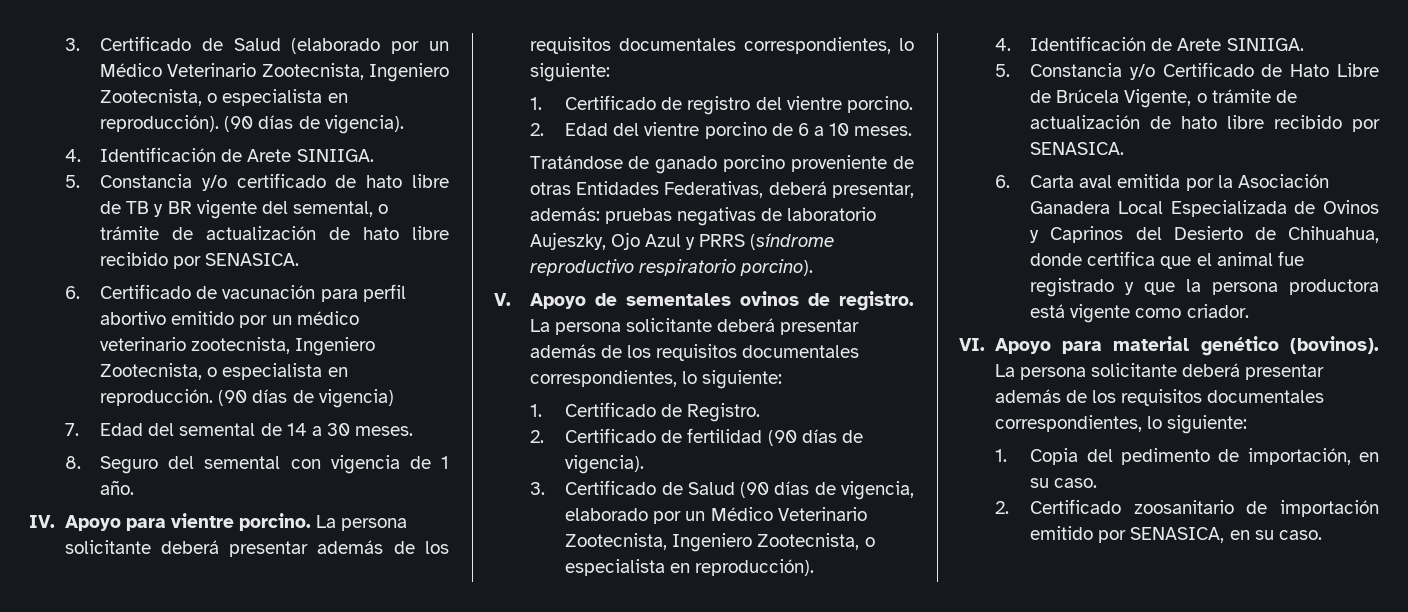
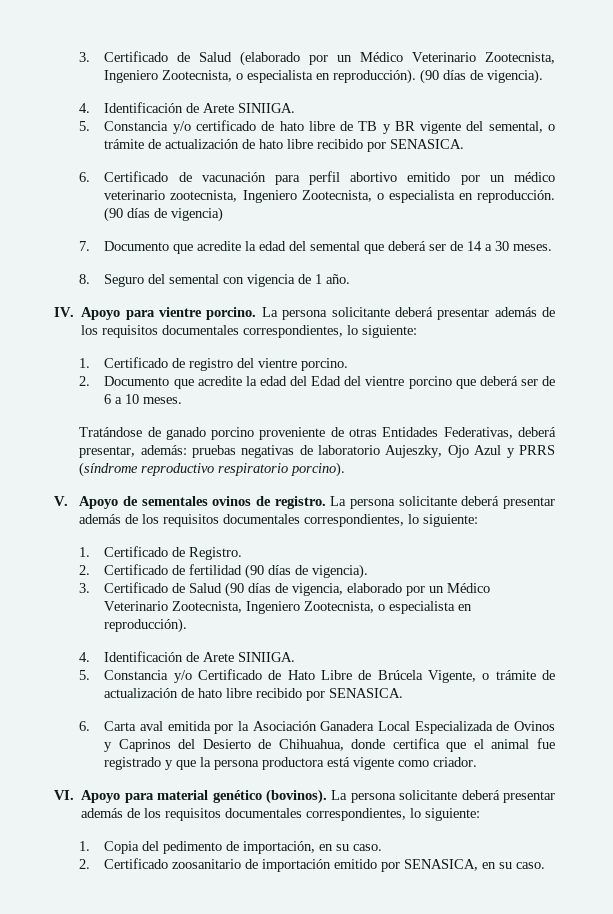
- 7. Edad del semental de 14 a 30 meses.
+ 7. Documento que acredite la edad del semental que deberá ser de 14 a 30 meses.
- 2. Edad del vientre porcino de 6 a 10 meses.
+ 2. Documento que acredite la edad del Edad del vientre porcino que deberá ser de 6 a 10 meses.

